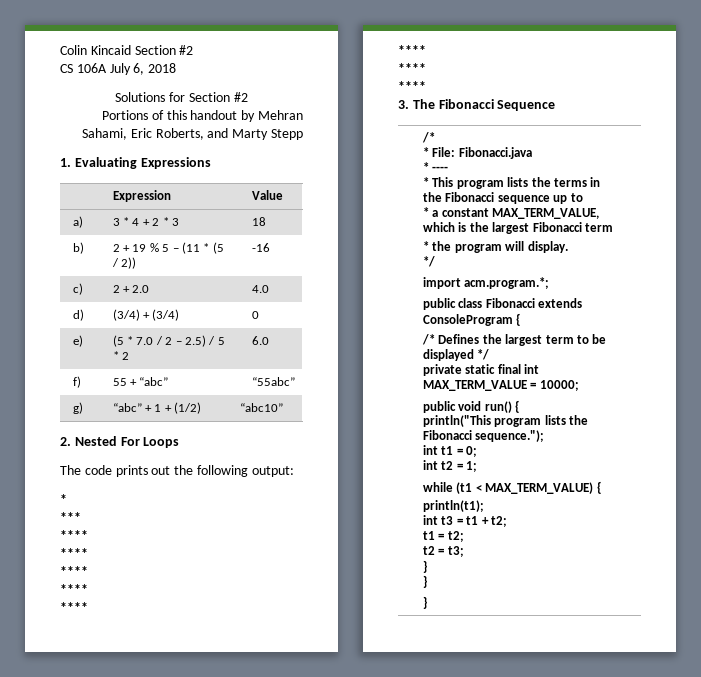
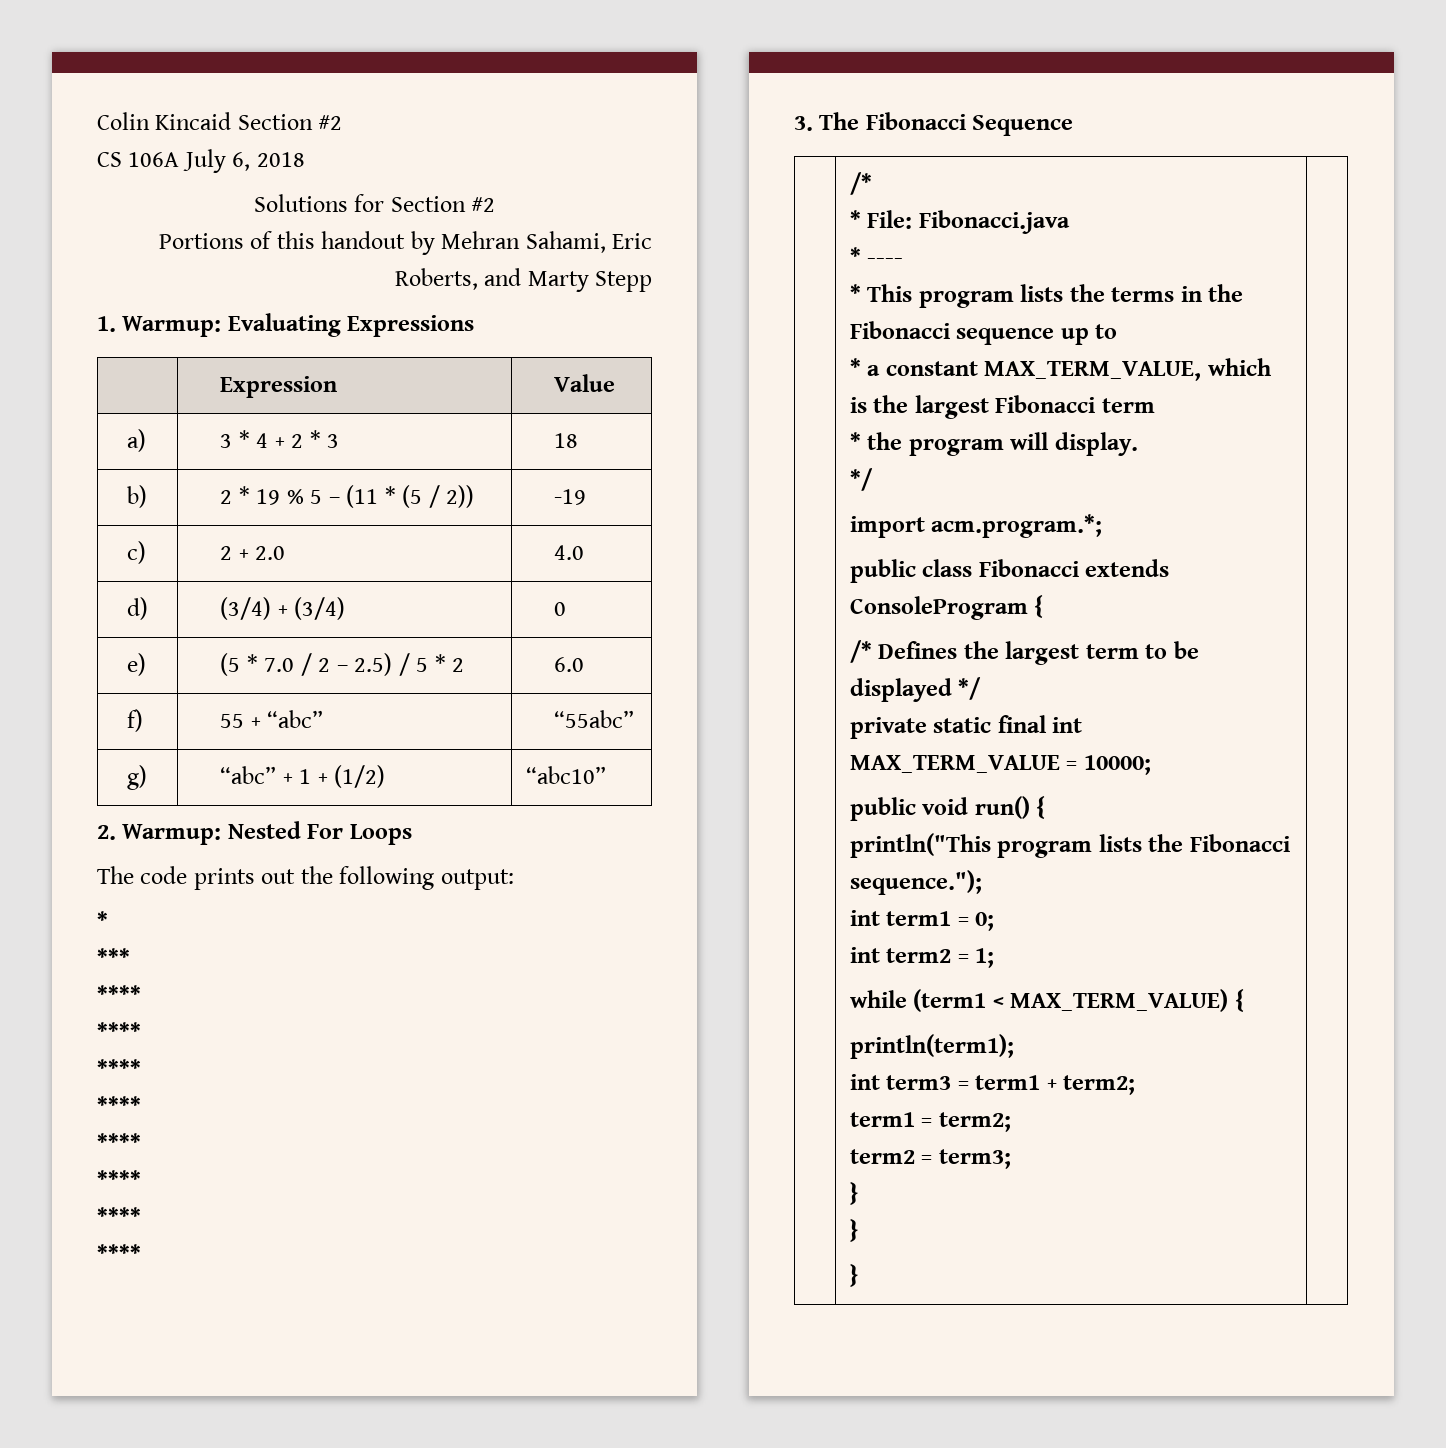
- 1. Evaluating Expressions
+ 1. Warmup: Evaluating Expressions
- b) | 2 + 19 % 5 – (11 * (5 / 2)) | -16
+ b) | 2 * 19 % 5 – (11 * (5 / 2)) | -19
- 2. Nested For Loops
+ 2. Warmup: Nested For Loops
- int t1 = 0;
+ int term1 = 0;
- int t2 = 1;
+ int term2 = 1;
- while (t1 < MAX_TERM_VALUE) {
+ while (term1 < MAX_TERM_VALUE) {
- println(t1);
- int t3 = t1 + t2;
- t1 = t2;
- t2 = t3;
+ println(term1);
+ int term3 = term1 + term2;
+ term1 = term2;
+ term2 = term3;

